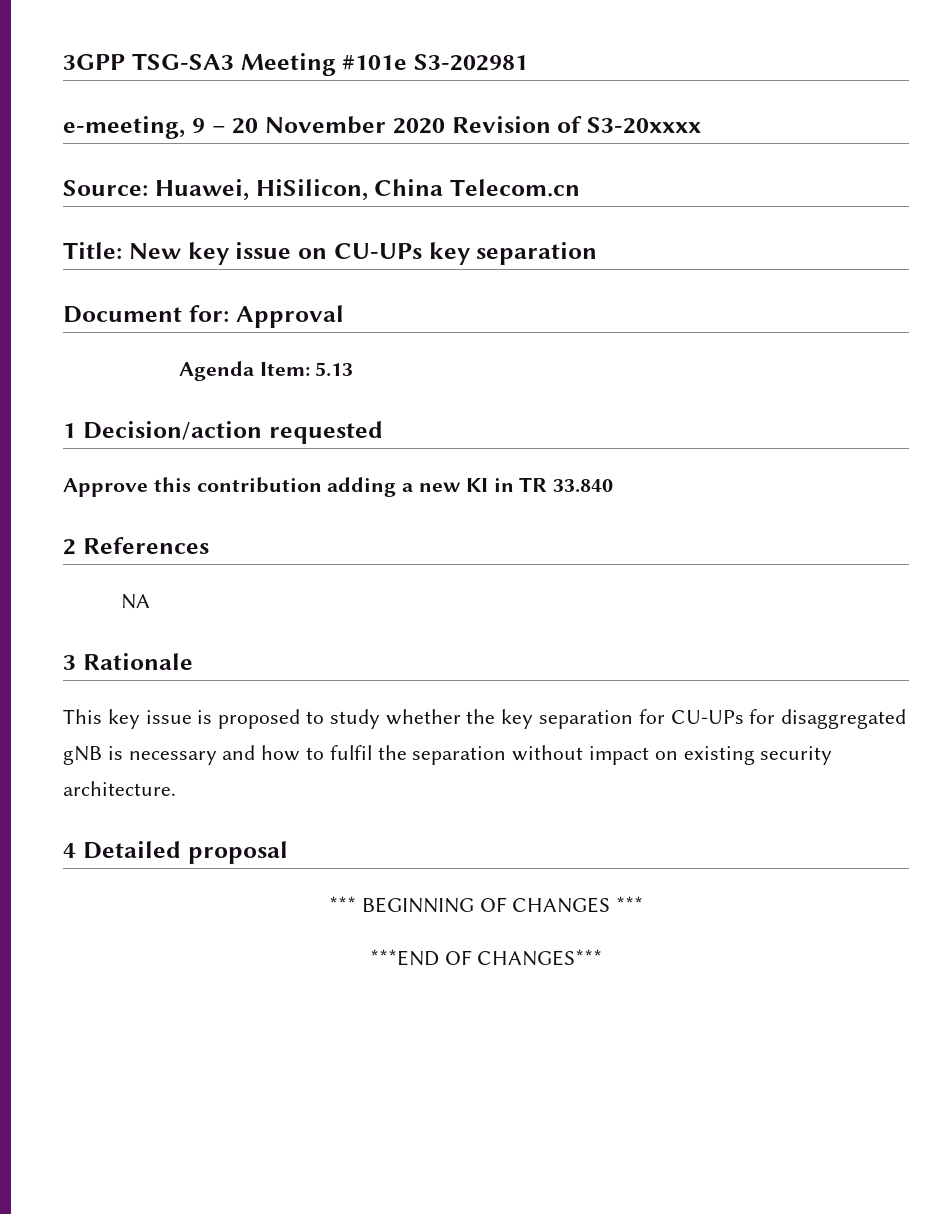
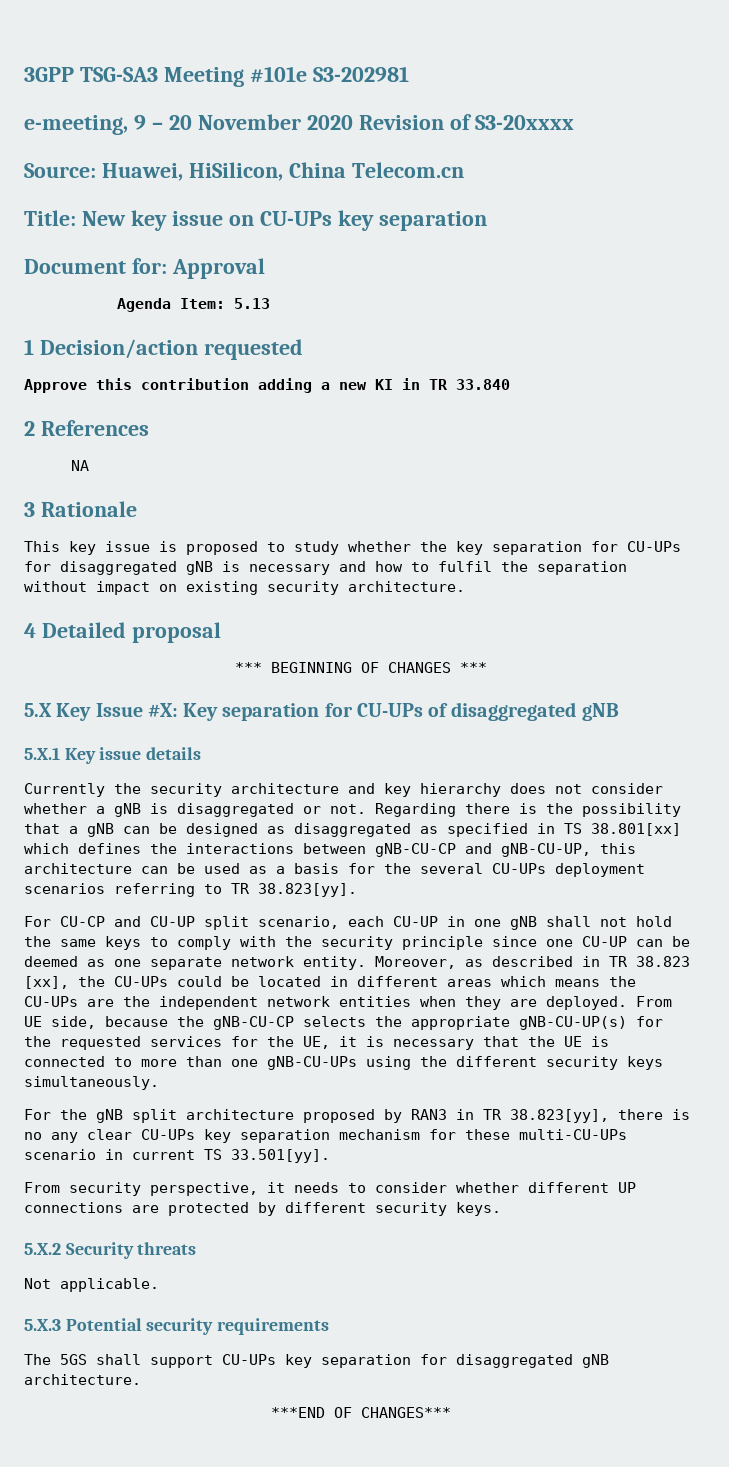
+ 5.X Key Issue #X: Key separation for CU-UPs of disaggregated gNB
+ 5.X.1 Key issue details
+ Currently the security architecture and key hierarchy does not consider whether a gNB is disaggregated or not. Regarding there is the possibility that a gNB can be designed as disaggregated as specified in TS 38.801[xx] which defines the interactions between gNB-CU-CP and gNB-CU-UP, this architecture can be used as a basis for the several CU-UPs deployment scenarios referring to TR 38.823[yy].
+ For CU-CP and CU-UP split scenario, each CU-UP in one gNB shall not hold the same keys to comply with the security principle since one CU-UP can be deemed as one separate network entity. Moreover, as described in TR 38.823 [xx], the CU-UPs could be located in different areas which means the CU-UPs are the independent network entities when they are deployed. From UE side, because the gNB-CU-CP selects the appropriate gNB-CU-UP(s) for the requested services for the UE, it is necessary that the UE is connected to more than one gNB-CU-UPs using the different security keys simultaneously.
+ For the gNB split architecture proposed by RAN3 in TR 38.823[yy], there is no any clear CU-UPs key separation mechanism for these multi-CU-UPs scenario in current TS 33.501[yy].
+ From security perspective, it needs to consider whether different UP connections are protected by different security keys.
+ 5.X.2 Security threats
+ Not applicable.
+ 5.X.3 Potential security requirements
+ The 5GS shall support CU-UPs key separation for disaggregated gNB architecture.

